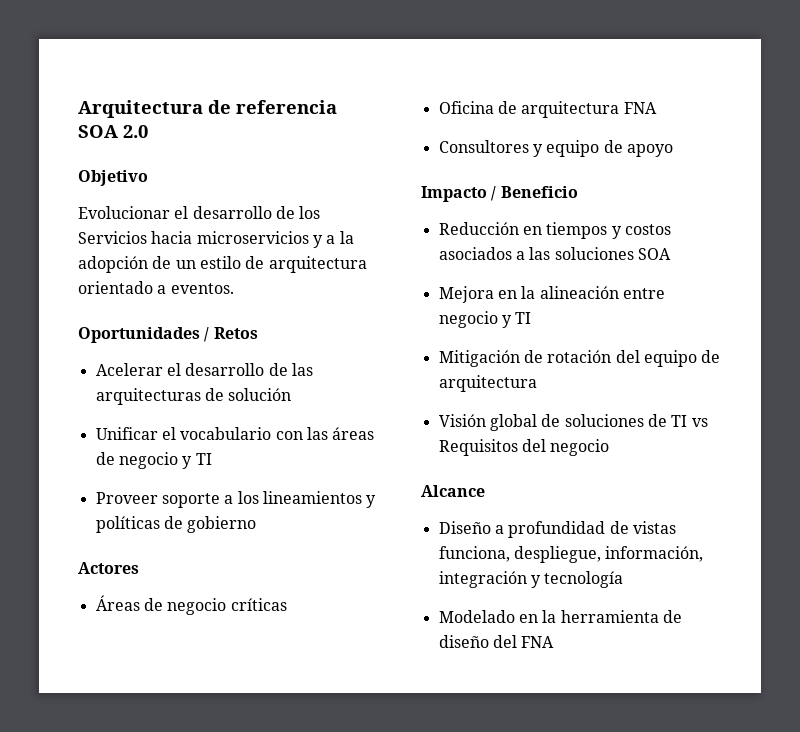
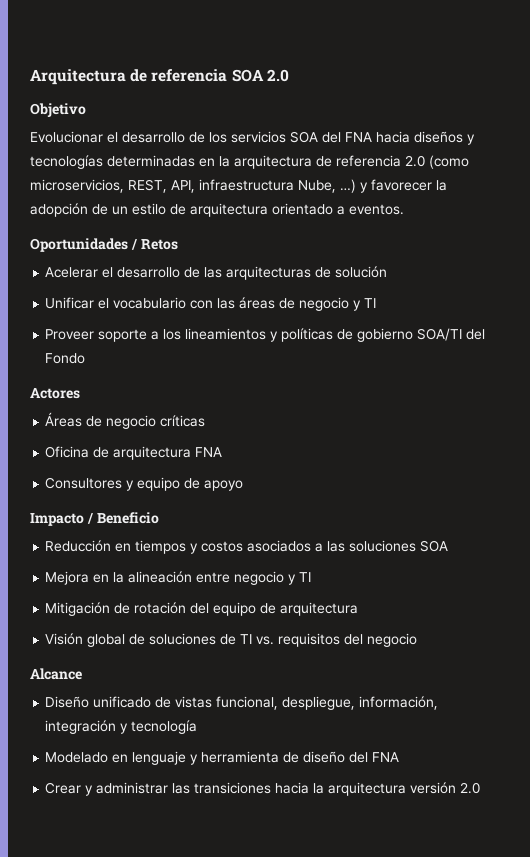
- Evolucionar el desarrollo de los Servicios hacia microservicios y a la adopción de un estilo de arquitectura orientado a eventos.
+ Evolucionar el desarrollo de los servicios SOA del FNA hacia diseños y tecnologías determinadas en la arquitectura de referencia 2.0 (como microservicios, REST, API, infraestructura Nube, …) y favorecer la adopción de un estilo de arquitectura orientado a eventos.
- Proveer soporte a los lineamientos y políticas de gobierno
+ Proveer soporte a los lineamientos y políticas de gobierno SOA/TI del Fondo
- Visión global de soluciones de TI vs Requisitos del negocio
+ Visión global de soluciones de TI vs. requisitos del negocio
- Diseño a profundidad de vistas funciona, despliegue, información, integración y tecnología
+ Diseño unificado de vistas funcional, despliegue, información, integración y tecnología
- Modelado en la herramienta de diseño del FNA
+ Modelado en lenguaje y herramienta de diseño del FNA
+ Crear y administrar las transiciones hacia la arquitectura versión 2.0

